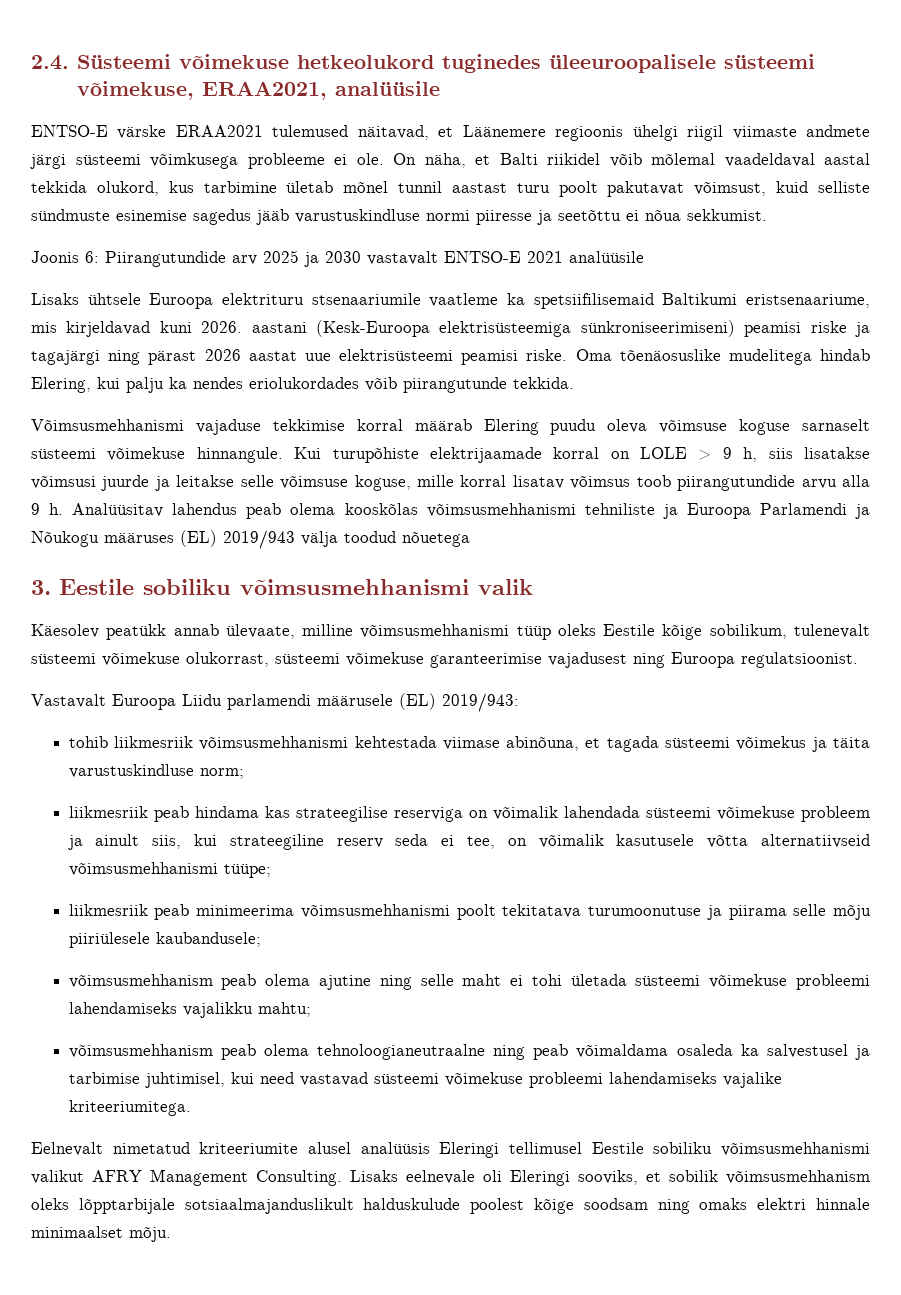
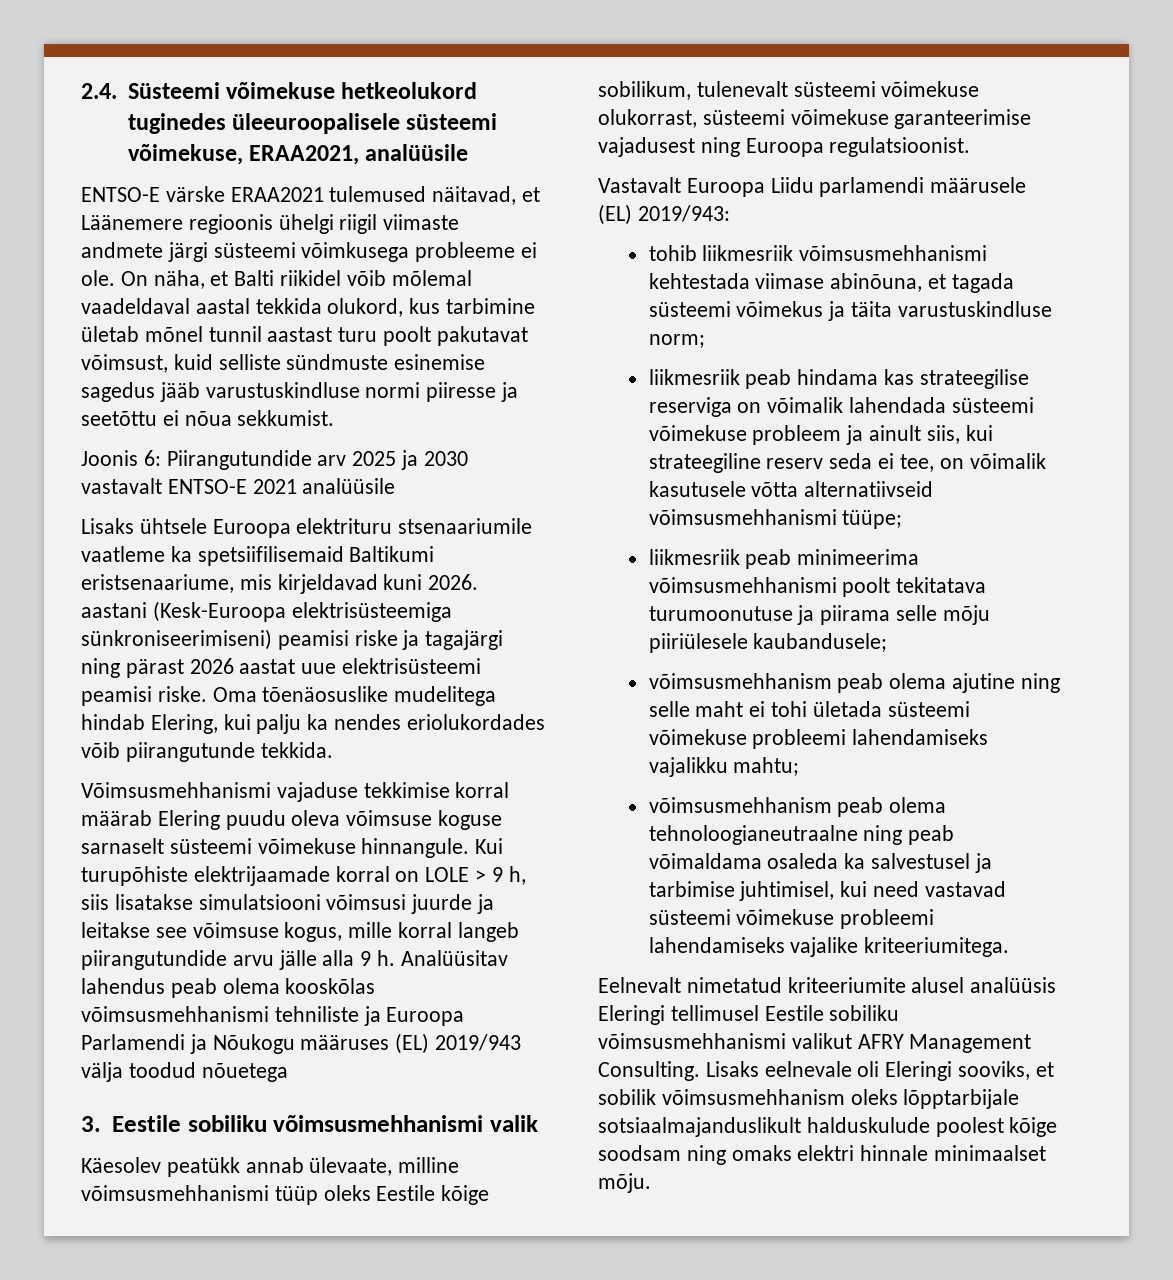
- Kui turupõhiste elektrijaamade korral on LOLE > 9 h, siis lisatakse võimsusi juurde ja leitakse selle võimsuse koguse, mille korral lisatav võimsus toob piirangutundide arvu alla 9 h.
+ Kui turupõhiste elektrijaamade korral on LOLE > 9 h, siis lisatakse simulatsiooni võimsusi juurde ja leitakse see võimsuse kogus, mille korral langeb piirangutundide arvu jälle alla 9 h.

